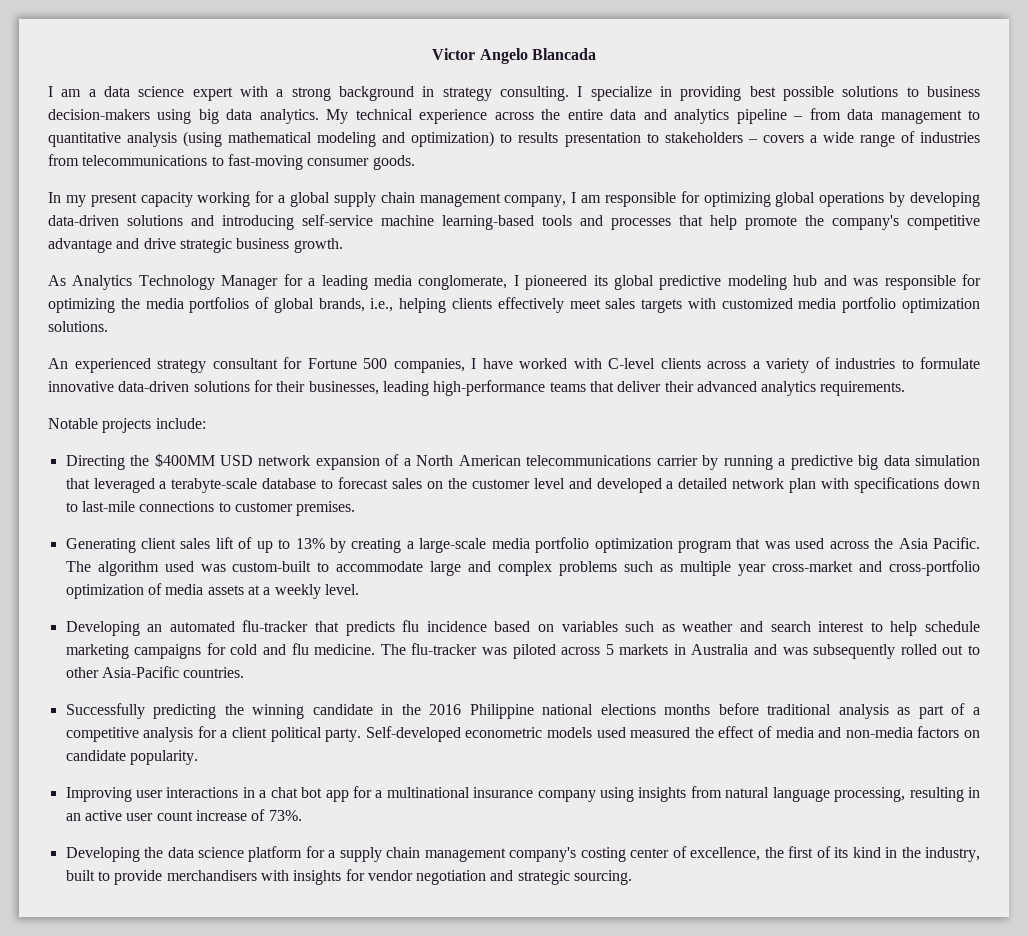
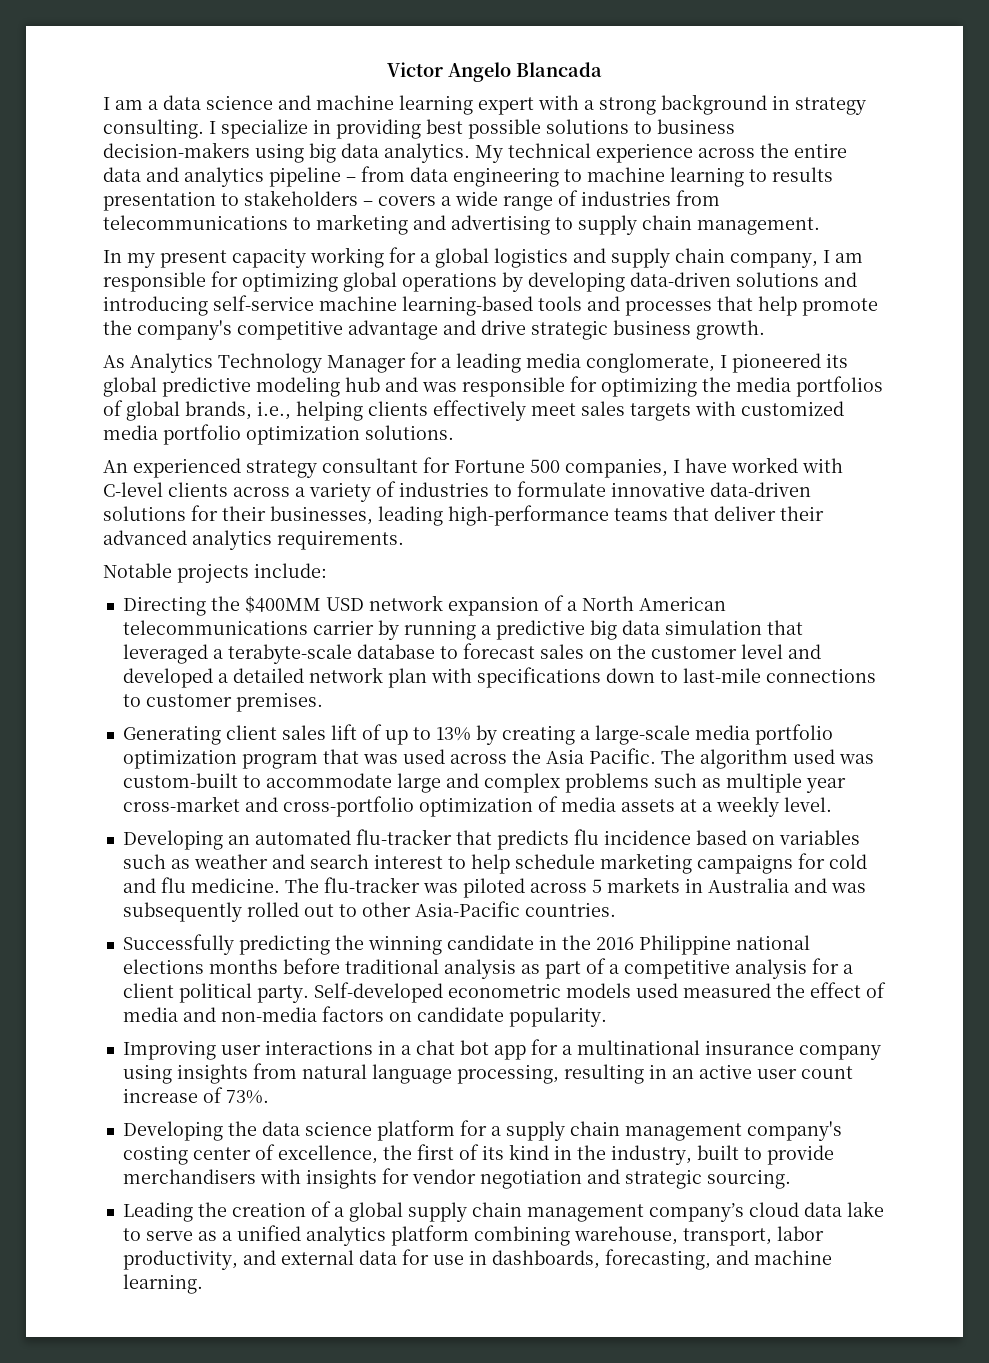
- I am a data science expert with a strong background in strategy consulting.
+ I am a data science and machine learning expert with a strong background in strategy consulting.
- My technical experience across the entire data and analytics pipeline – from data management to quantitative analysis (using mathematical modeling and optimization) to results presentation to stakeholders – covers a wide range of industries from telecommunications to fast-moving consumer goods.
+ My technical experience across the entire data and analytics pipeline – from data engineering to machine learning to results presentation to stakeholders – covers a wide range of industries from telecommunications to marketing and advertising to supply chain management.
- In my present capacity working for a global supply chain management company, I am responsible for optimizing global operations by developing data-driven solutions and introducing self-service machine learning-based tools and processes that help promote the company's competitive advantage and drive strategic business growth.
+ In my present capacity working for a global logistics and supply chain company, I am responsible for optimizing global operations by developing data-driven solutions and introducing self-service machine learning-based tools and processes that help promote the company's competitive advantage and drive strategic business growth.
+ Leading the creation of a global supply chain management company’s cloud data lake to serve as a unified analytics platform combining warehouse, transport, labor productivity, and external data for use in dashboards, forecasting, and machine learning.

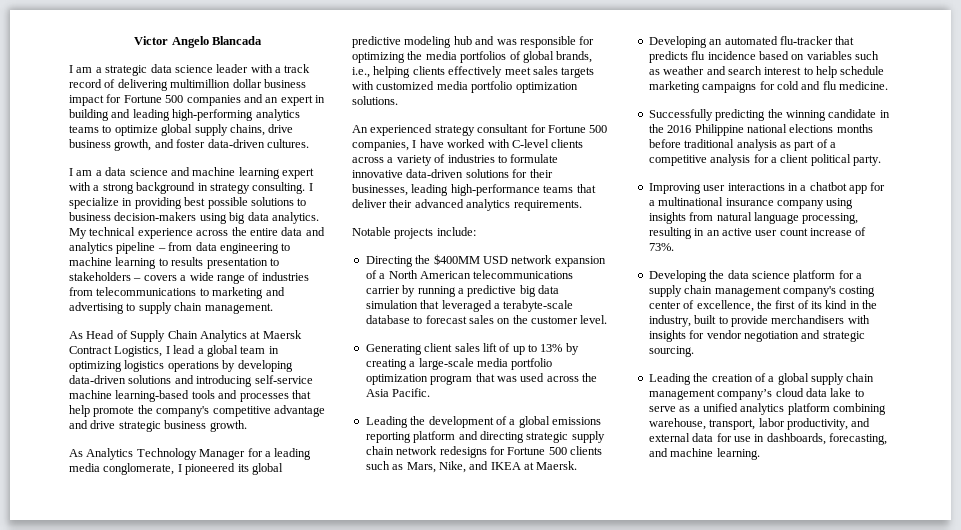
+ I am a strategic data science leader with a track record of delivering multimillion dollar business impact for Fortune 500 companies and an expert in building and leading high-performing analytics teams to optimize global supply chains, drive business growth, and foster data-driven cultures.
- In my present capacity working for a global logistics and supply chain company, I am responsible for optimizing global operations by developing data-driven solutions and introducing self-service machine learning-based tools and processes that help promote the company's competitive advantage and drive strategic business growth.
+ As Head of Supply Chain Analytics at Maersk Contract Logistics, I lead a global team in optimizing logistics operations by developing data-driven solutions and introducing self-service machine learning-based tools and processes that help promote the company's competitive advantage and drive strategic business growth.
- Directing the $400MM USD network expansion of a North American telecommunications carrier by running a predictive big data simulation that leveraged a terabyte-scale database to forecast sales on the customer level and developed a detailed network plan with specifications down to last-mile connections to customer premises.
+ Directing the $400MM USD network expansion of a North American telecommunications carrier by running a predictive big data simulation that leveraged a terabyte-scale database to forecast sales on the customer level.
- Generating client sales lift of up to 13% by creating a large-scale media portfolio optimization program that was used across the Asia Pacific. The algorithm used was custom-built to accommodate large and complex problems such as multiple year cross-market and cross-portfolio optimization of media assets at a weekly level.
+ Generating client sales lift of up to 13% by creating a large-scale media portfolio optimization program that was used across the Asia Pacific.
+ Leading the development of a global emissions reporting platform and directing strategic supply chain network redesigns for Fortune 500 clients such as Mars, Nike, and IKEA at Maersk.
- The flu-tracker was piloted across 5 markets in Australia and was subsequently rolled out to other Asia-Pacific countries.
- Self-developed econometric models used measured the effect of media and non-media factors on candidate popularity.
- Improving user interactions in a chat bot app for a multinational insurance company using insights from natural language processing, resulting in an active user count increase of 73%.
+ Improving user interactions in a chatbot app for a multinational insurance company using insights from natural language processing, resulting in an active user count increase of 73%.

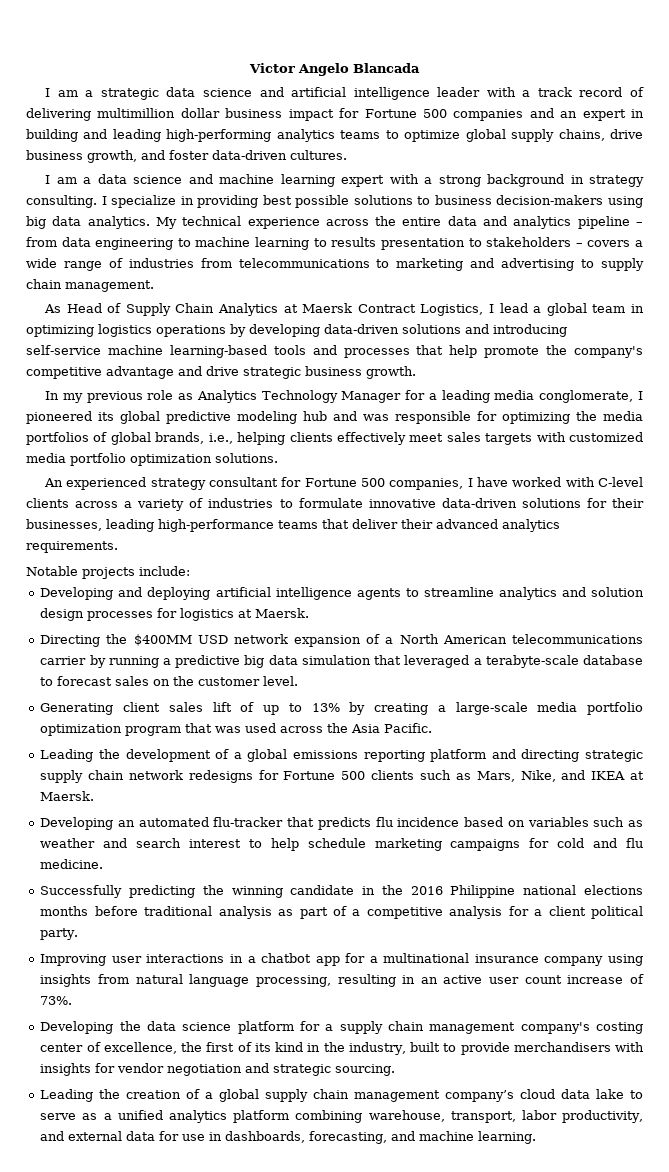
- I am a strategic data science leader with a track record of delivering multimillion dollar business impact for Fortune 500 companies and an expert in building and leading high-performing analytics teams to optimize global supply chains, drive business growth, and foster data-driven cultures.
+ I am a strategic data science and artificial intelligence leader with a track record of delivering multimillion dollar business impact for Fortune 500 companies and an expert in building and leading high-performing analytics teams to optimize global supply chains, drive business growth, and foster data-driven cultures.
- As Analytics Technology Manager for a leading media conglomerate, I pioneered its global predictive modeling hub and was responsible for optimizing the media portfolios of global brands, i.e., helping clients effectively meet sales targets with customized media portfolio optimization solutions.
+ In my previous role as Analytics Technology Manager for a leading media conglomerate, I pioneered its global predictive modeling hub and was responsible for optimizing the media portfolios of global brands, i.e., helping clients effectively meet sales targets with customized media portfolio optimization solutions.
+ Developing and deploying artificial intelligence agents to streamline analytics and solution design processes for logistics at Maersk.

